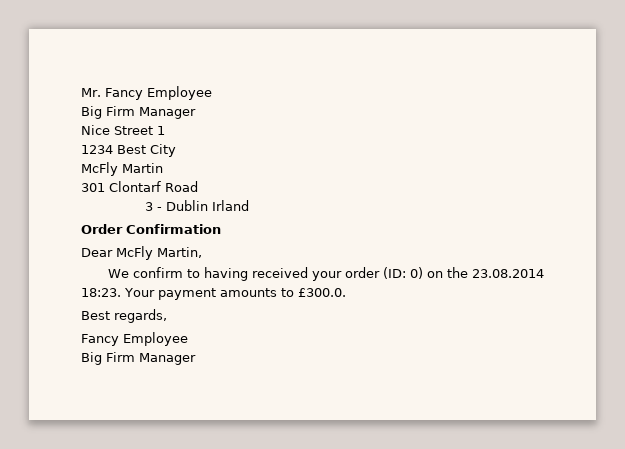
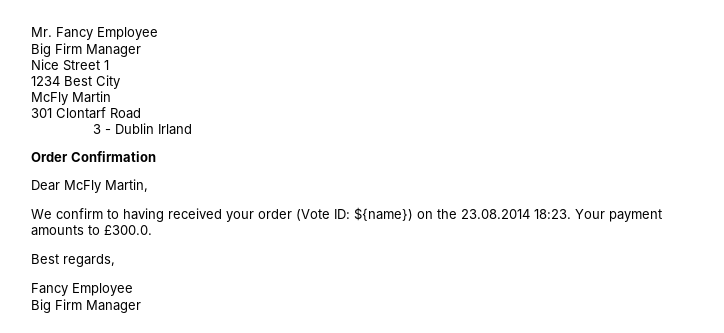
- We confirm to having received your order (ID: 0) on the 23.08.2014 18:23.
+ We confirm to having received your order (Vote ID: ${name}) on the 23.08.2014 18:23.

